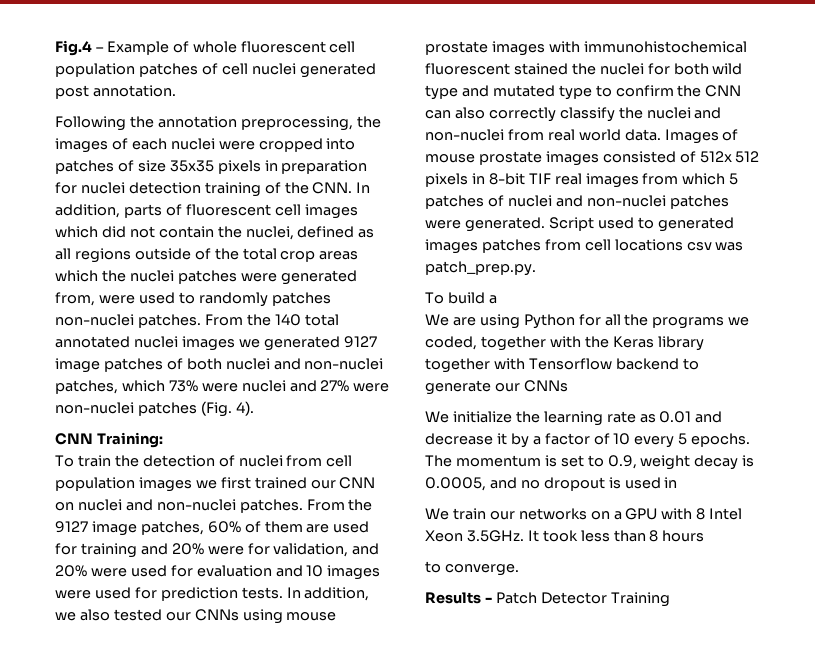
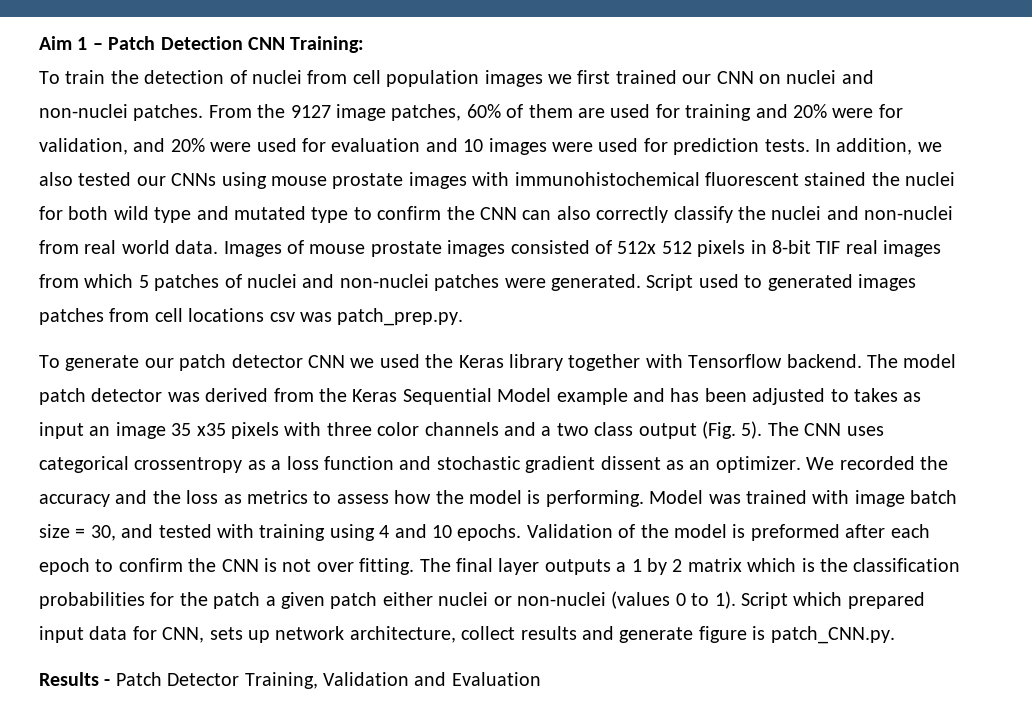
- Fig.4 – Example of whole fluorescent cell population patches of cell nuclei generated post annotation.
- Following the annotation preprocessing, the images of each nuclei were cropped into patches of size 35x35 pixels in preparation for nuclei detection training of the CNN. In addition, parts of fluorescent cell images which did not contain the nuclei, defined as all regions outside of the total crop areas which the nuclei patches were generated from, were used to randomly patches non-nuclei patches. From the 140 total annotated nuclei images we generated 9127 image patches of both nuclei and non-nuclei patches, which 73% were nuclei and 27% were non-nuclei patches (Fig. 4).
- CNN Training:
+ Aim 1 – Patch Detection CNN Training:
- To build a
- We are using Python for all the programs we coded, together with the Keras library together with Tensorflow backend to generate our CNNs
- We initialize the learning rate as 0.01 and decrease it by a factor of 10 every 5 epochs. The momentum is set to 0.9, weight decay is 0.0005, and no dropout is used in
- We train our networks on a GPU with 8 Intel Xeon 3.5GHz. It took less than 8 hours
- to converge.
+ To generate our patch detector CNN we used the Keras library together with Tensorflow backend. The model patch detector was derived from the Keras Sequential Model example and has been adjusted to takes as input an image 35 x35 pixels with three color channels and a two class output (Fig. 5). The CNN uses categorical crossentropy as a loss function and stochastic gradient dissent as an optimizer. We recorded the accuracy and the loss as metrics to assess how the model is performing. Model was trained with image batch size = 30, and tested with training using 4 and 10 epochs. Validation of the model is preformed after each epoch to confirm the CNN is not over fitting. The final layer outputs a 1 by 2 matrix which is the classification probabilities for the patch a given patch either nuclei or non-nuclei (values 0 to 1). Script which prepared input data for CNN, sets up network architecture, collect results and generate figure is patch_CNN.py.
- Results - Patch Detector Training
+ Results - Patch Detector Training, Validation and Evaluation

